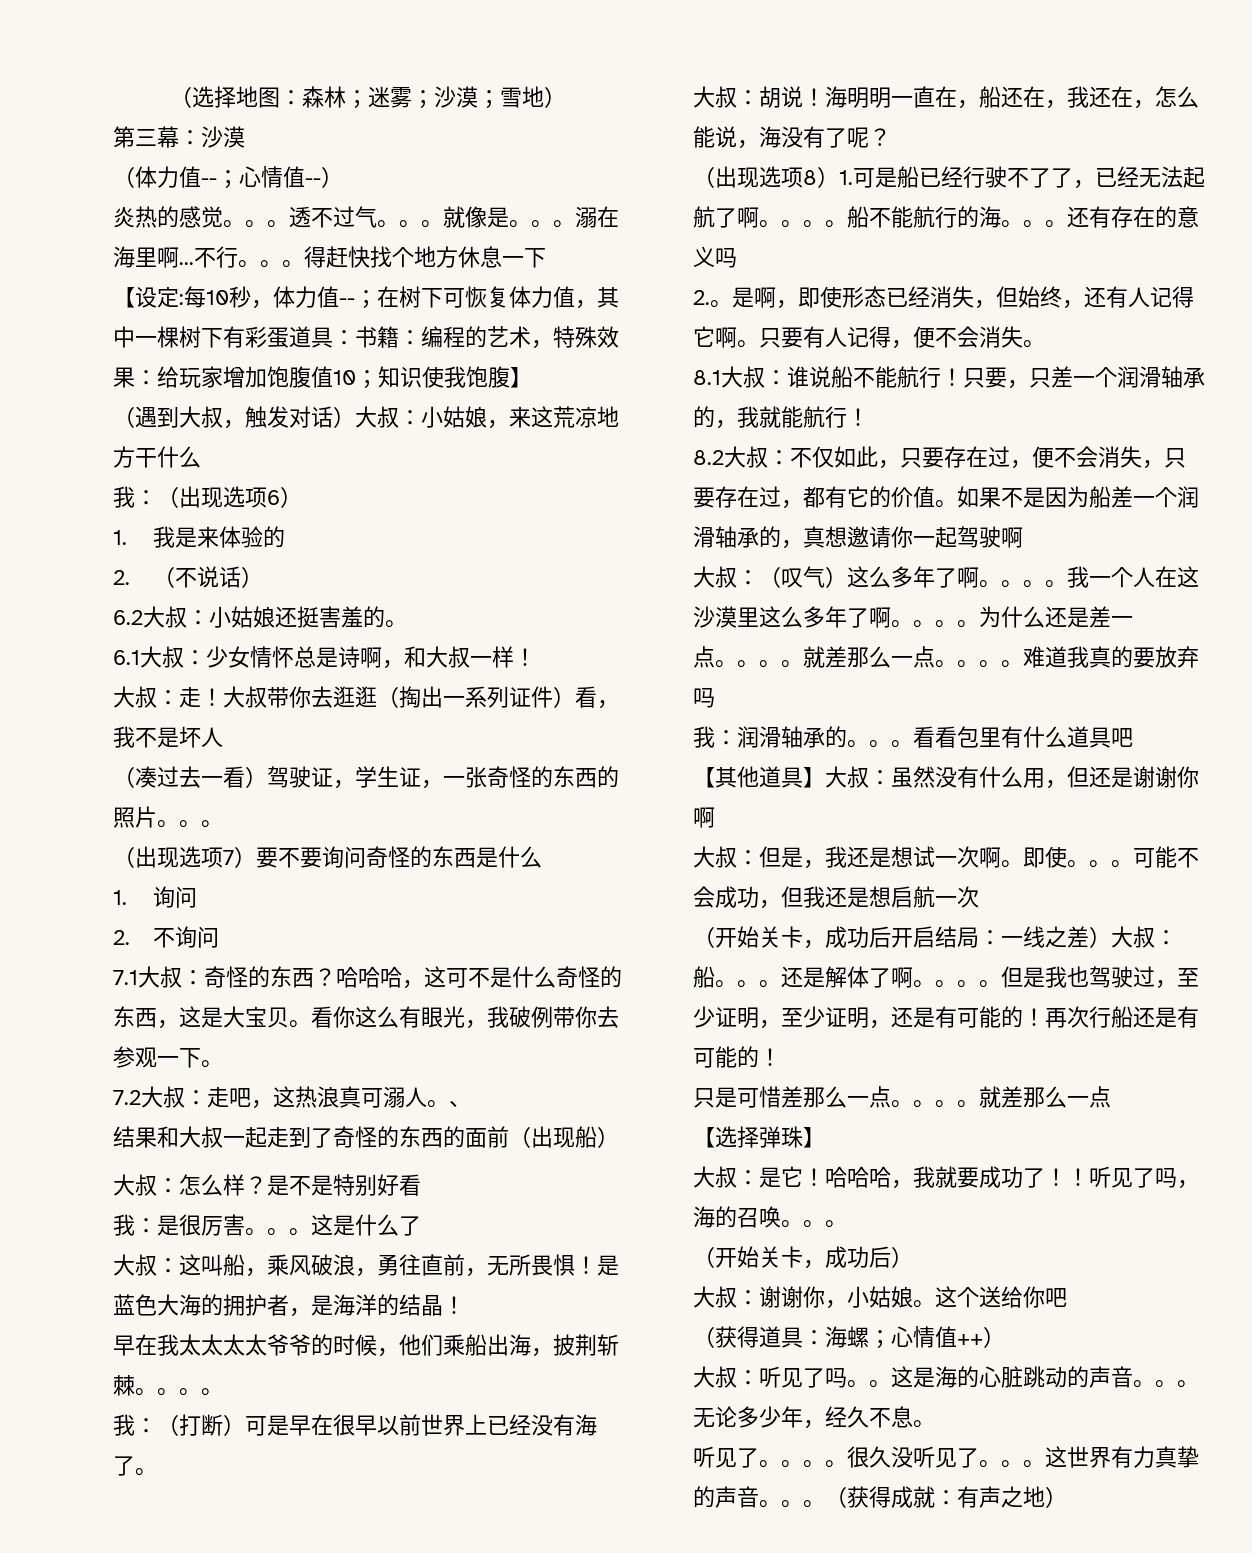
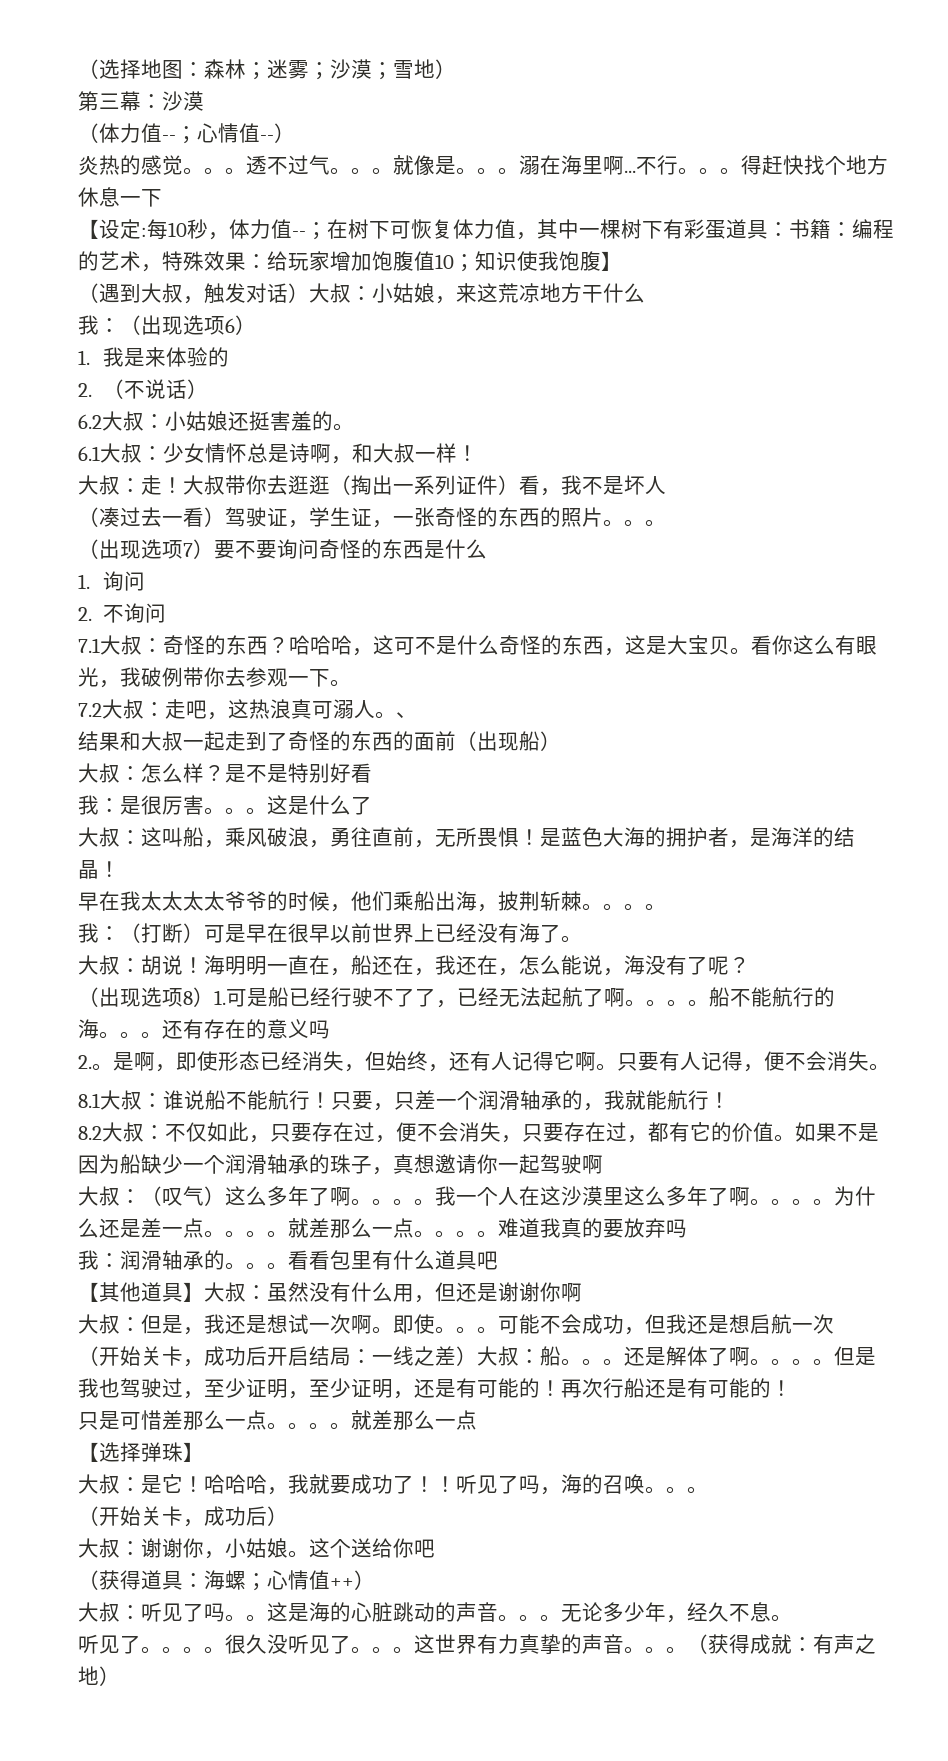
- 如果不是因为船差一个润滑轴承的，真想邀请你一起驾驶啊
+ 如果不是因为船缺少一个润滑轴承的珠子，真想邀请你一起驾驶啊

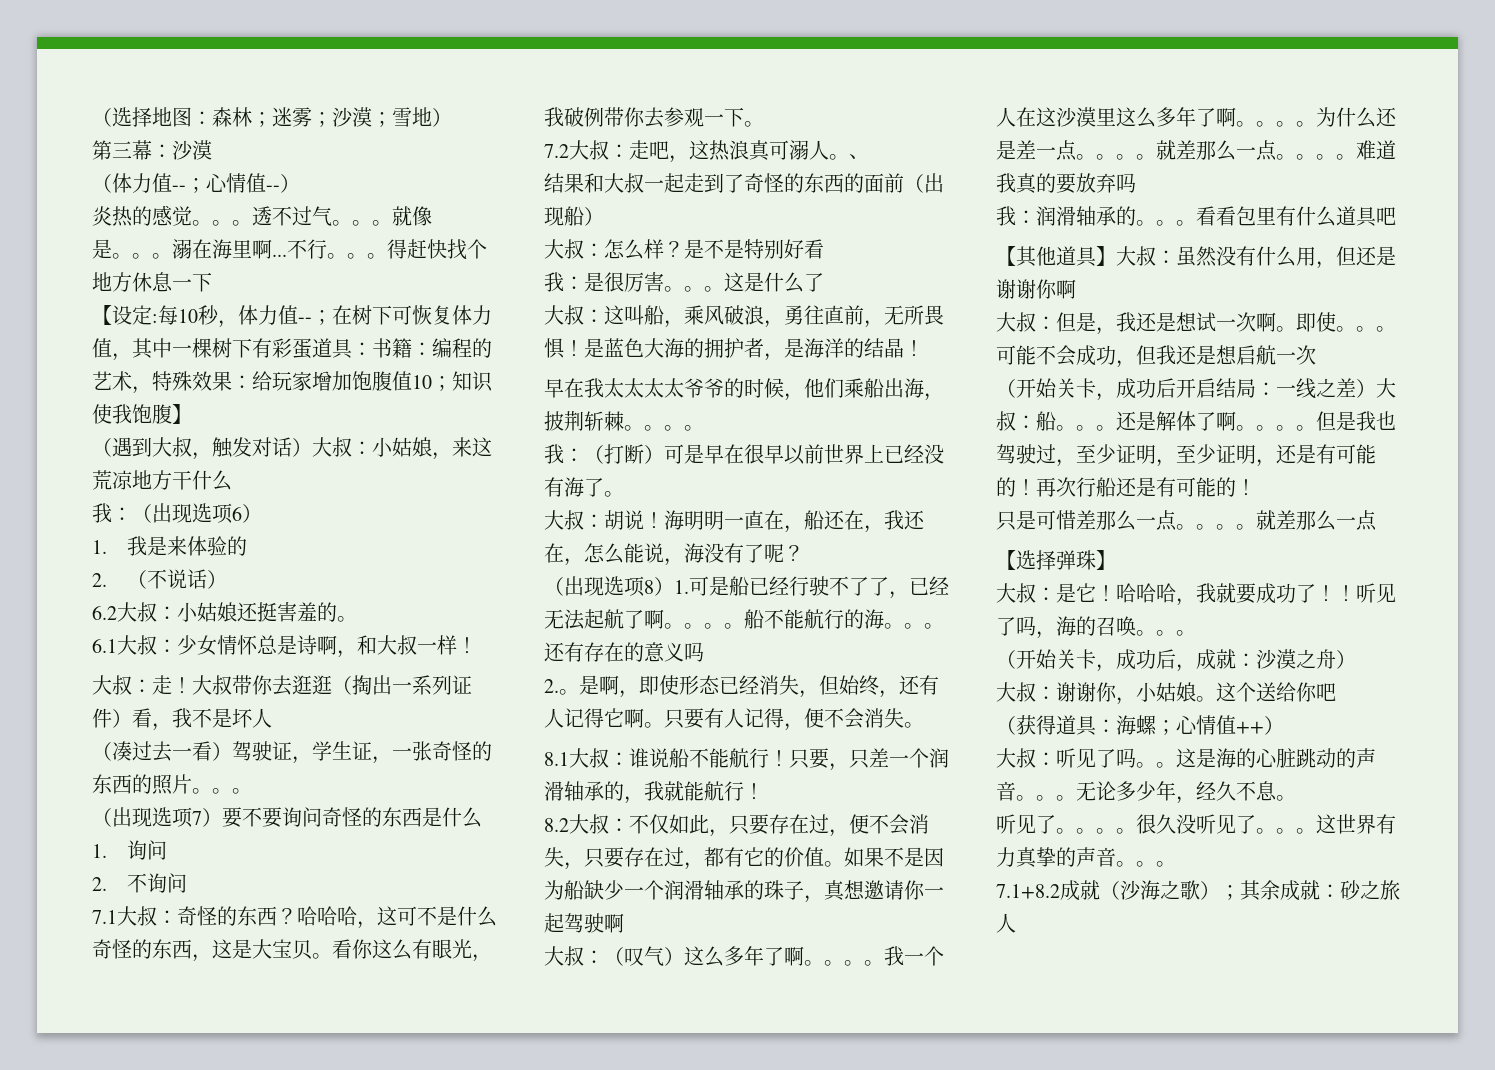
- （开始关卡，成功后）
+ （开始关卡，成功后，成就：沙漠之舟）
- 这世界有力真挚的声音。。。（获得成就：有声之地）
+ 这世界有力真挚的声音。。。
+ 7.1+8.2成就（沙海之歌）；其余成就：砂之旅人

